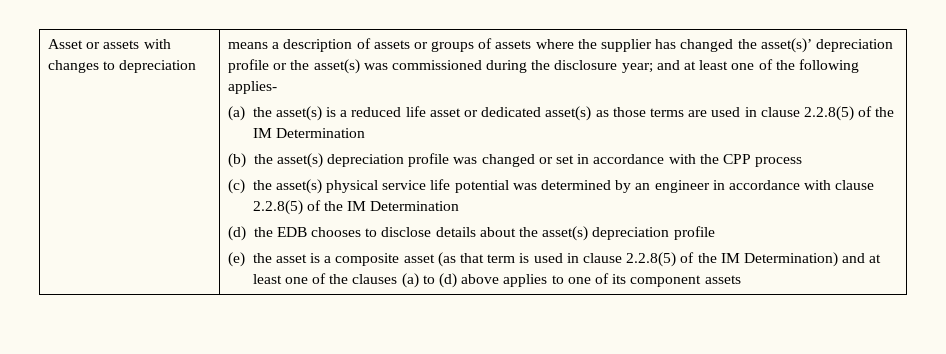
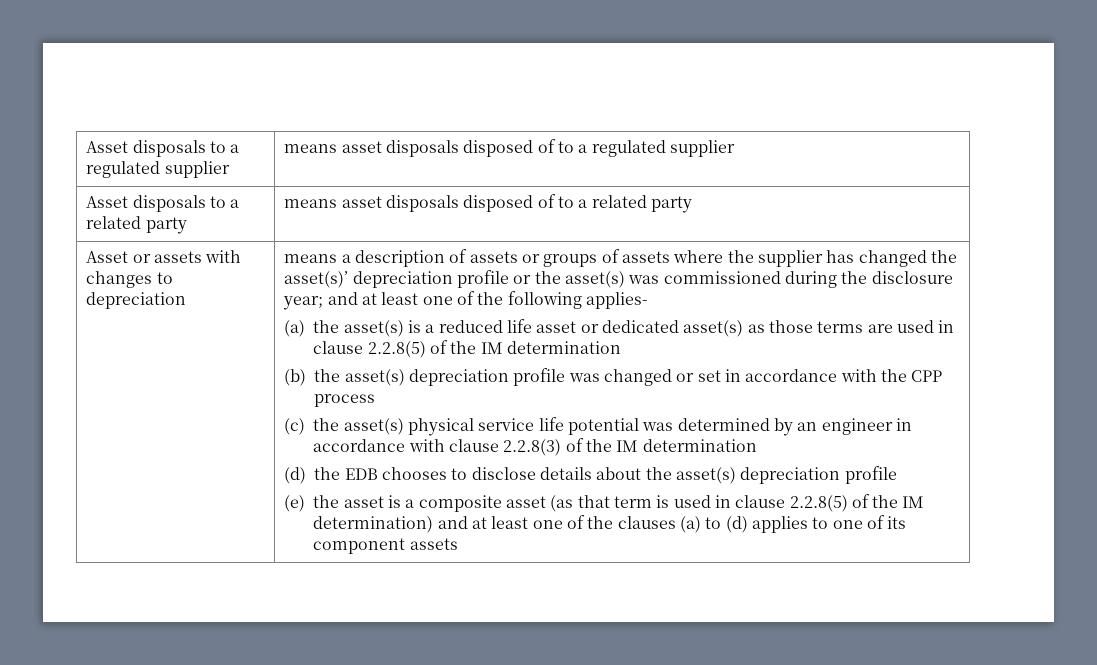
+ Asset disposals to a regulated supplier | means asset disposals disposed of to a regulated supplier
+ Asset disposals to a related party | means asset disposals disposed of to a related party
- (a) the asset(s) is a reduced life asset or dedicated asset(s) as those terms are used in clause 2.2.8(5) of the IM Determination
+ (a) the asset(s) is a reduced life asset or dedicated asset(s) as those terms are used in clause 2.2.8(5) of the IM determination
- (c) the asset(s) physical service life potential was determined by an engineer in accordance with clause 2.2.8(5) of the IM Determination
+ (c) the asset(s) physical service life potential was determined by an engineer in accordance with clause 2.2.8(3) of the IM determination
- (e) the asset is a composite asset (as that term is used in clause 2.2.8(5) of the IM Determination) and at least one of the clauses (a) to (d) above applies to one of its component assets
+ (e) the asset is a composite asset (as that term is used in clause 2.2.8(5) of the IM determination) and at least one of the clauses (a) to (d) applies to one of its component assets

